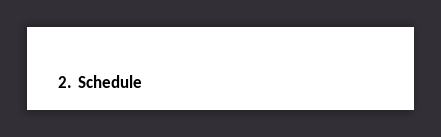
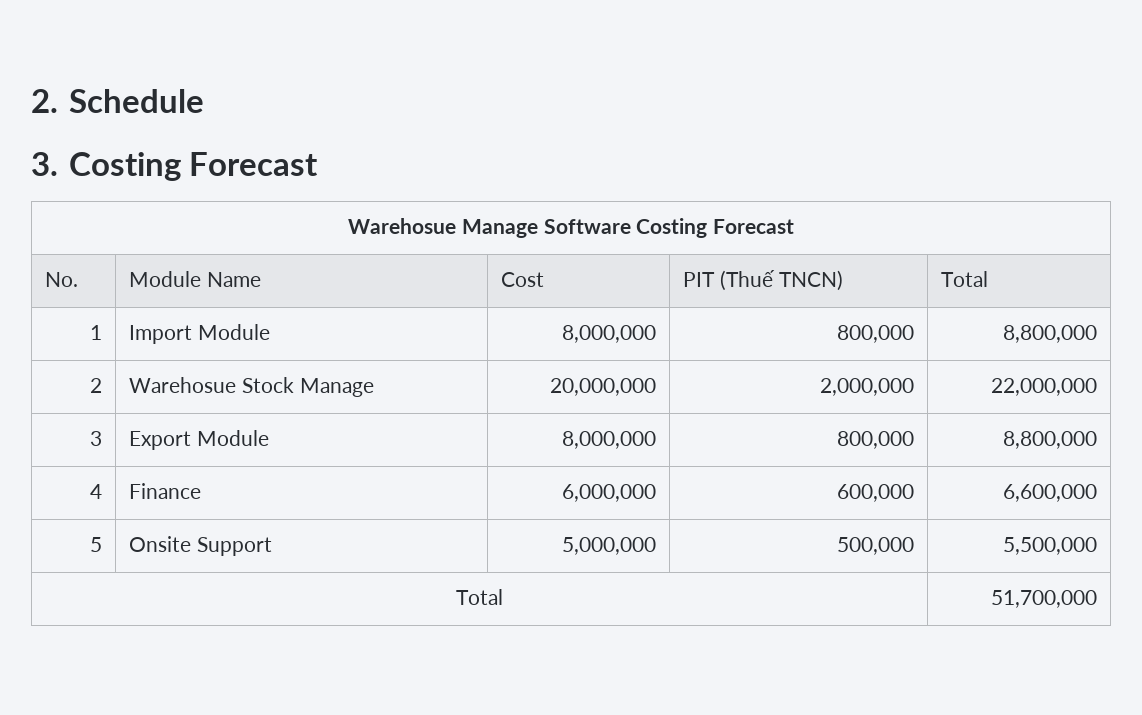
+ 3. Costing Forecast
+ Warehosue Manage Software Costing Forecast
+ No. | Module Name | Cost | PIT (Thuế TNCN) | Total
+ 1 | Import Module | 8,000,000 | 800,000 | 8,800,000
+ 2 | Warehosue Stock Manage | 20,000,000 | 2,000,000 | 22,000,000
+ 3 | Export Module | 8,000,000 | 800,000 | 8,800,000
+ 4 | Finance | 6,000,000 | 600,000 | 6,600,000
+ 5 | Onsite Support | 5,000,000 | 500,000 | 5,500,000
+ Total | 51,700,000

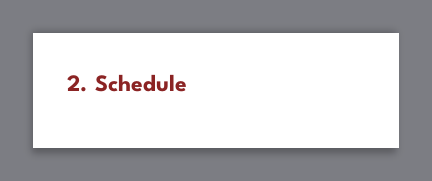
- 3. Costing Forecast
- Warehosue Manage Software Costing Forecast
- No. | Module Name | Cost | PIT (Thuế TNCN) | Total
- 1 | Import Module | 8,000,000 | 800,000 | 8,800,000
- 2 | Warehosue Stock Manage | 20,000,000 | 2,000,000 | 22,000,000
- 3 | Export Module | 8,000,000 | 800,000 | 8,800,000
- 4 | Finance | 6,000,000 | 600,000 | 6,600,000
- 5 | Onsite Support | 5,000,000 | 500,000 | 5,500,000
- Total | 51,700,000

